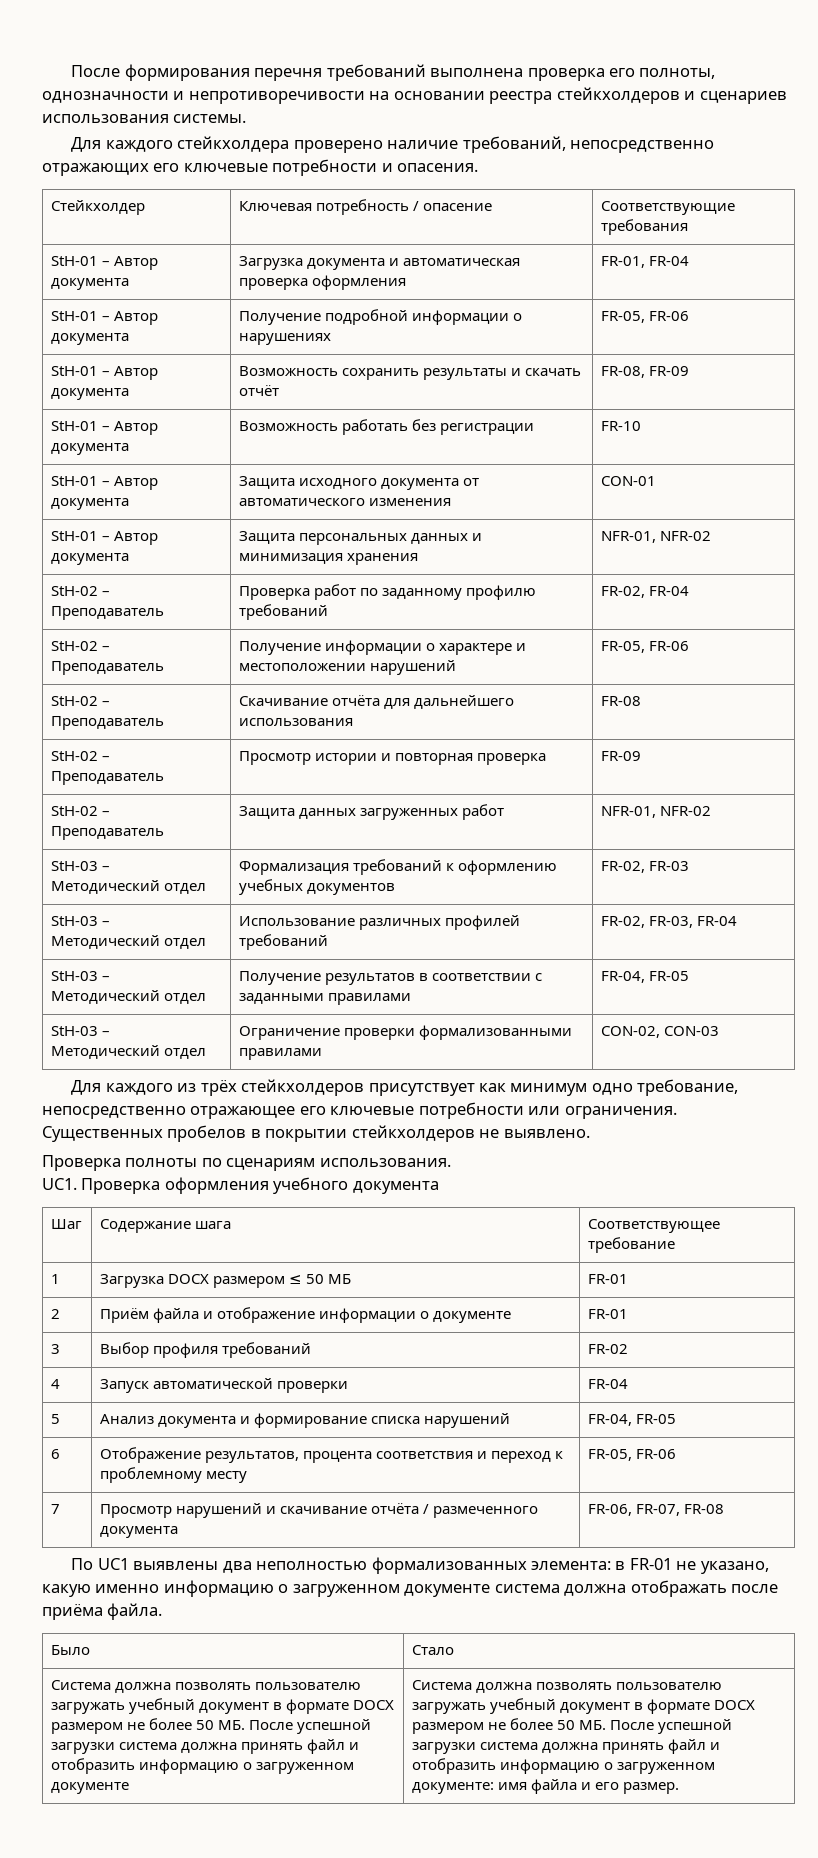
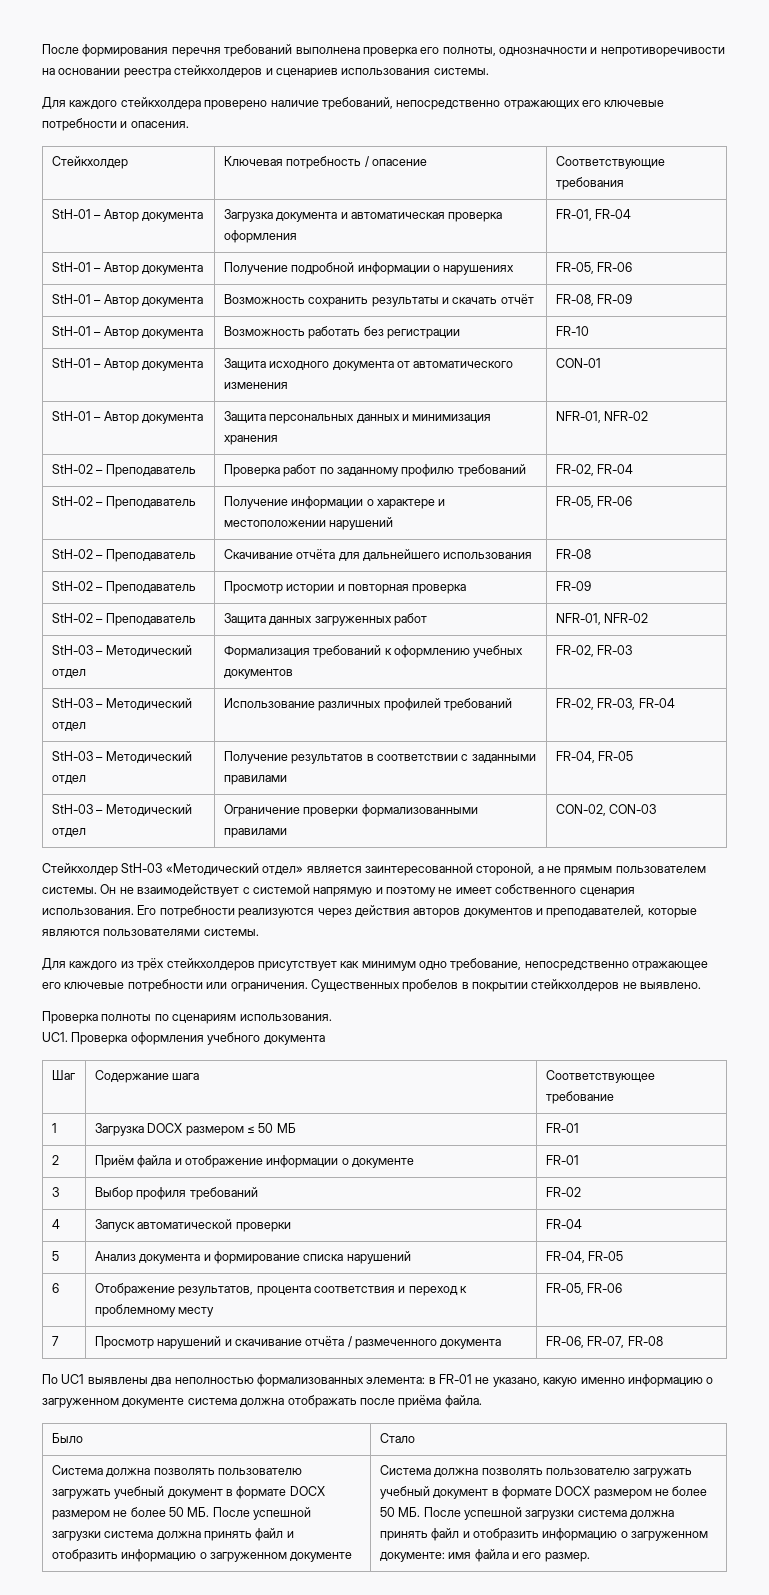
+ Стейкхолдер StH-03 «Методический отдел» является заинтересованной стороной, а не прямым пользователем системы. Он не взаимодействует с системой напрямую и поэтому не имеет собственного сценария использования. Его потребности реализуются через действия авторов документов и преподавателей, которые являются пользователями системы.

